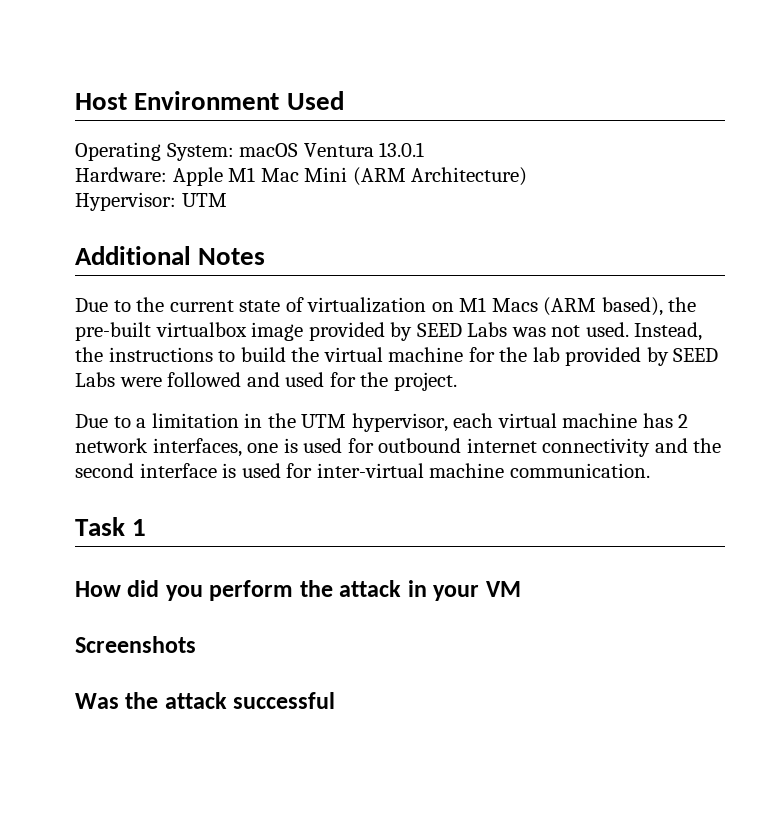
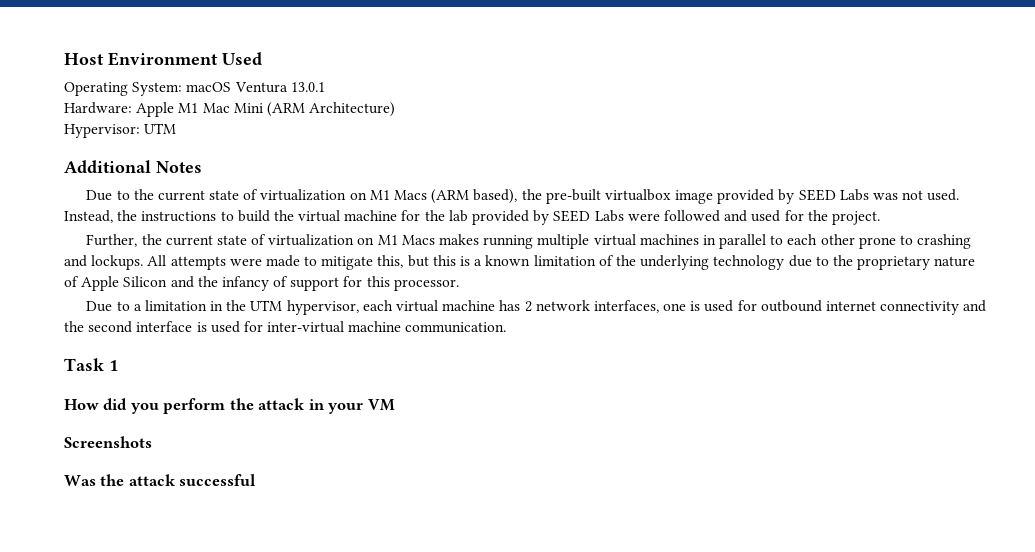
+ Further, the current state of virtualization on M1 Macs makes running multiple virtual machines in parallel to each other prone to crashing and lockups. All attempts were made to mitigate this, but this is a known limitation of the underlying technology due to the proprietary nature of Apple Silicon and the infancy of support for this processor.

